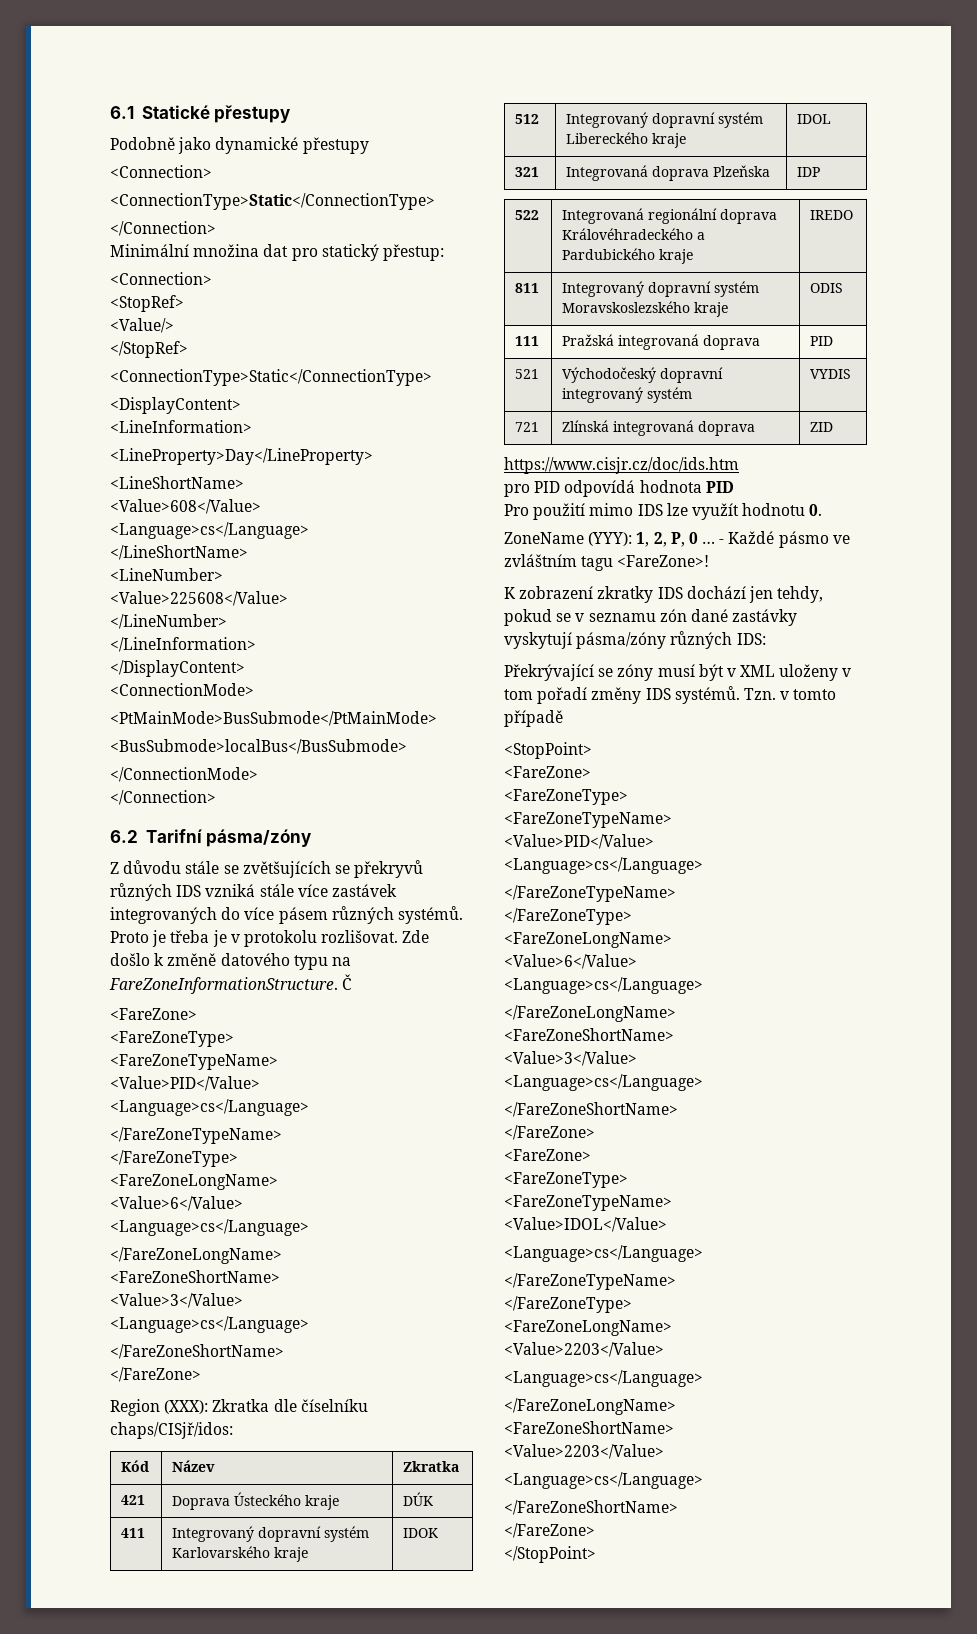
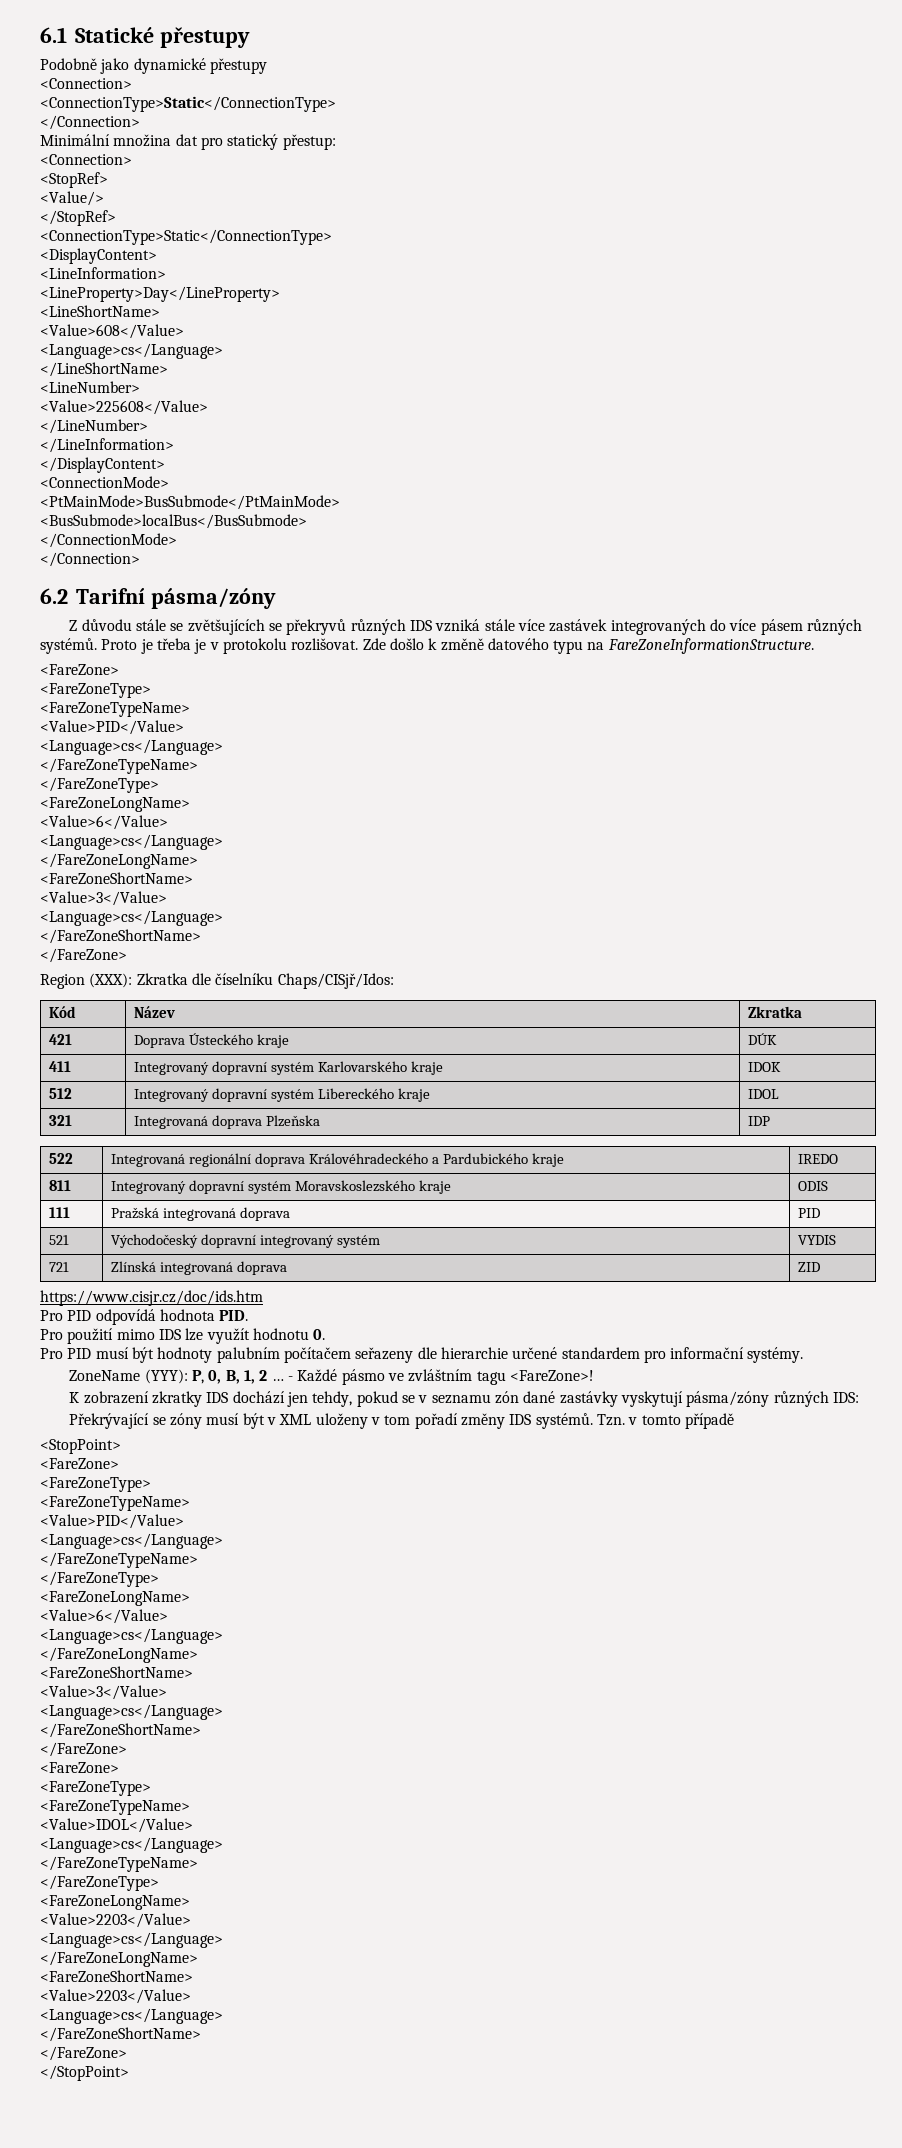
- Č
- Region (XXX): Zkratka dle číselníku chaps/CISjř/idos:
+ Region (XXX): Zkratka dle číselníku Chaps/CISjř/Idos:
- pro PID odpovídá hodnota PID
+ Pro PID odpovídá hodnota PID.
- ZoneName (YYY): 1, 2, P, 0 …
+ Pro PID musí být hodnoty palubním počítačem seřazeny dle hierarchie určené standardem pro informační systémy.
+ ZoneName (YYY): P, 0, B, 1, 2 …

